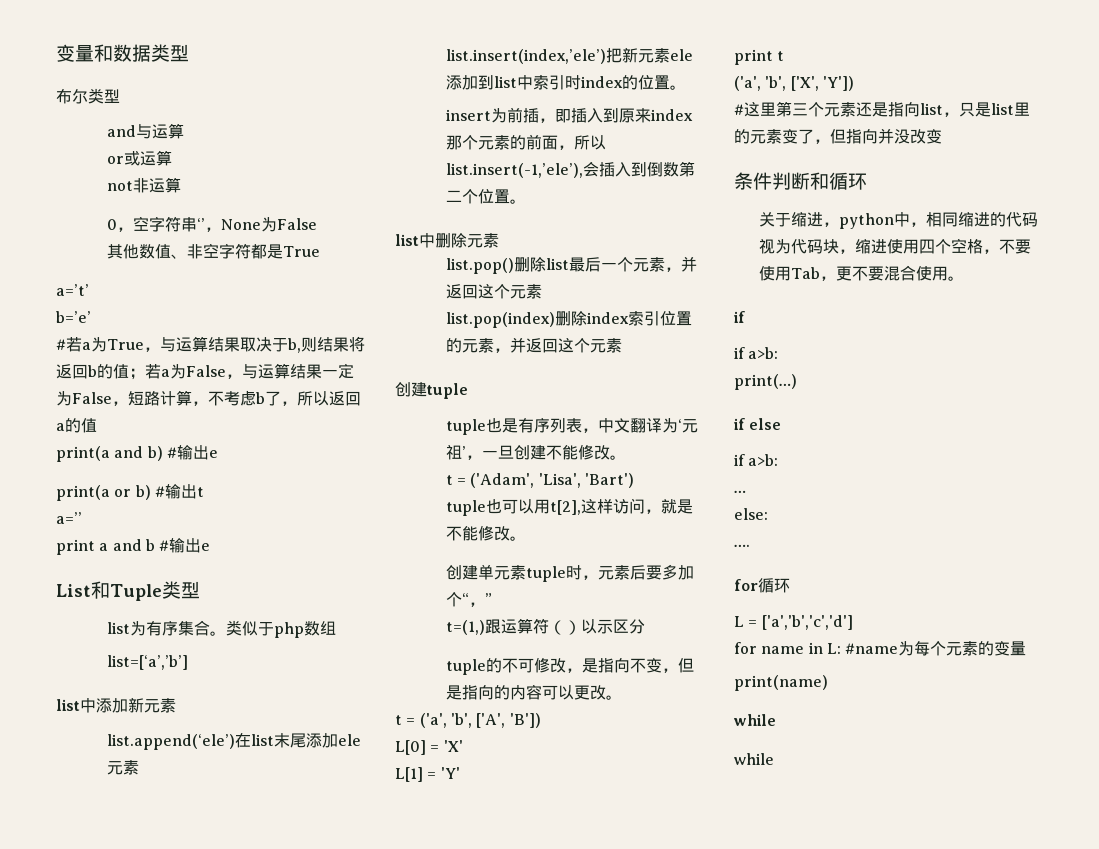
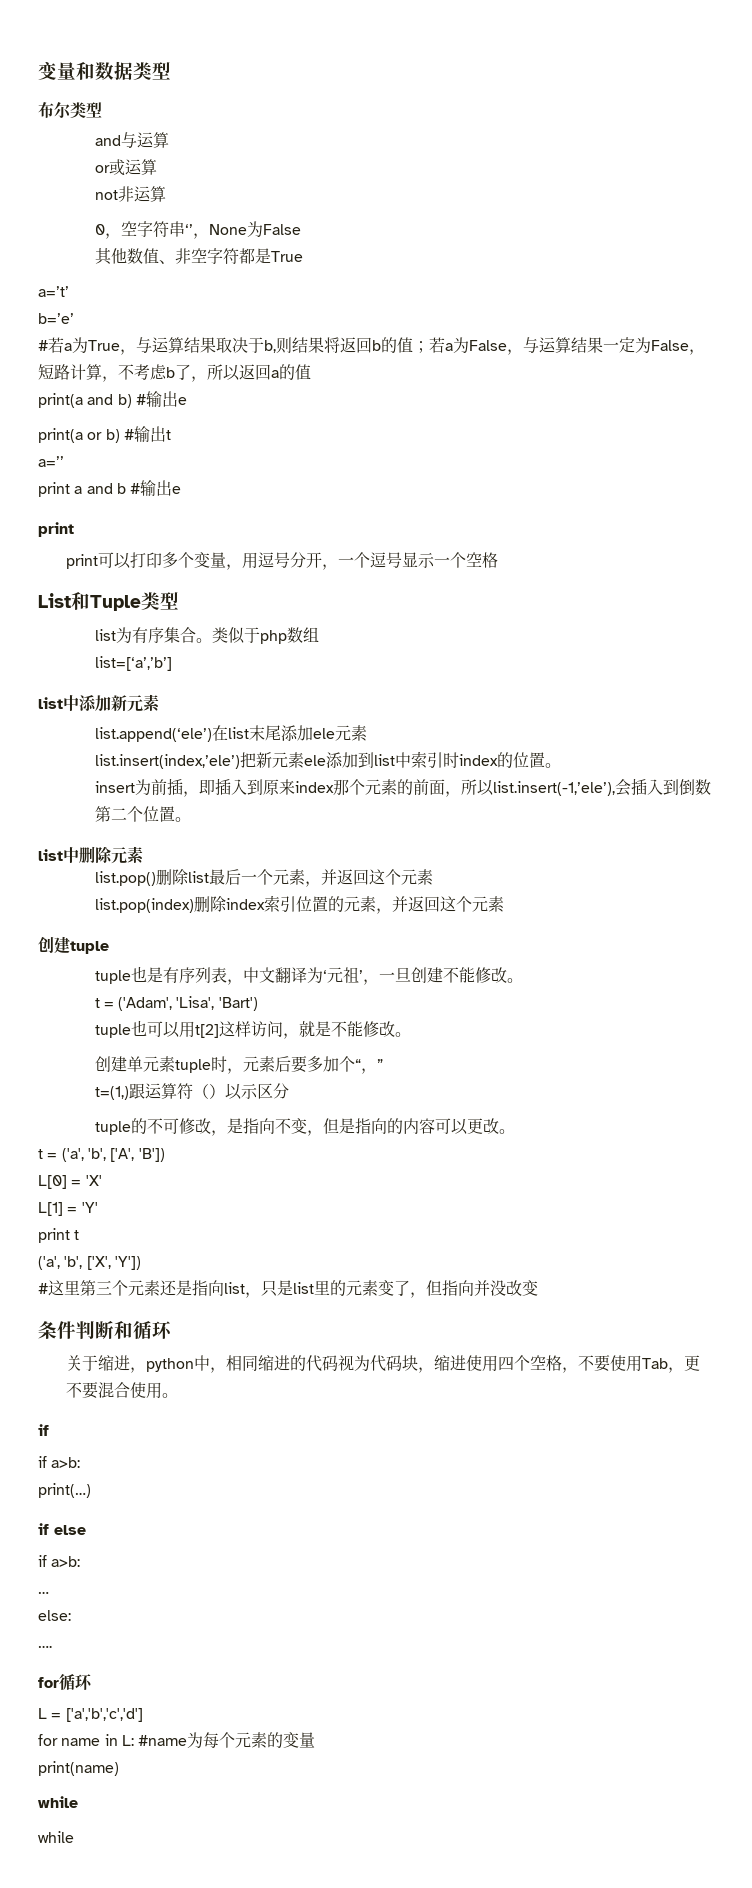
  print a and b #输出e
+ print
+ print可以打印多个变量，用逗号分开，一个逗号显示一个空格
- tuple也可以用t[2],这样访问，就是不能修改。
+ tuple也可以用t[2]这样访问，就是不能修改。

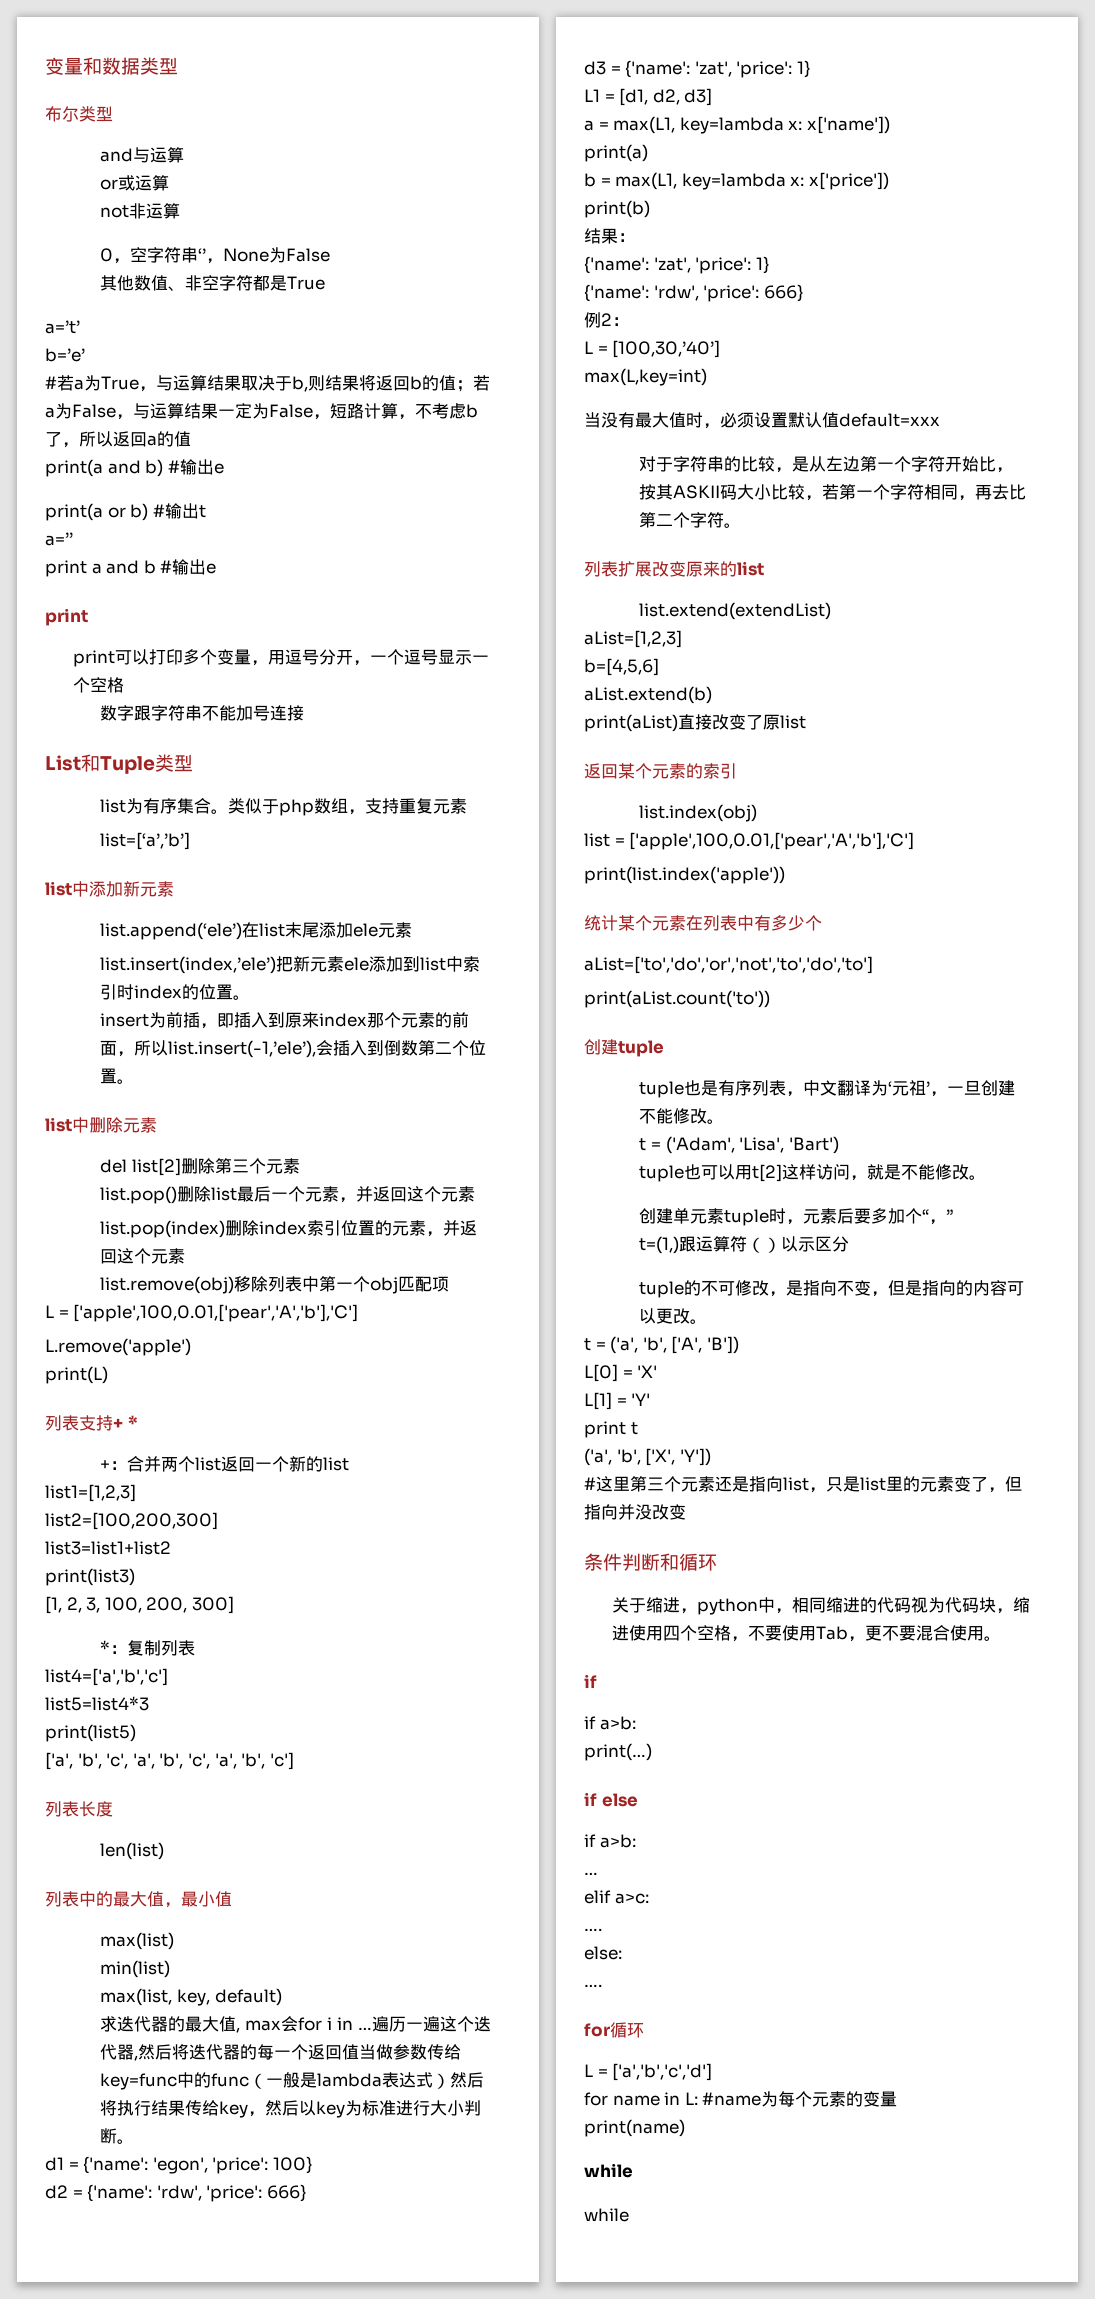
+ 数字跟字符串不能加号连接
- 类似于php数组
+ 类似于php数组，支持重复元素
+ del list[2]删除第三个元素
+ list.remove(obj)移除列表中第一个obj匹配项
+ L = ['apple',100,0.01,['pear','A','b'],'C']
+ L.remove('apple')
+ print(L)
+ 列表支持+ *
+ +：合并两个list返回一个新的list
+ list1=[1,2,3]
+ list2=[100,200,300]
+ list3=list1+list2
+ print(list3)
+ [1, 2, 3, 100, 200, 300]
+ *：复制列表
+ list4=['a','b','c']
+ list5=list4*3
+ print(list5)
+ ['a', 'b', 'c', 'a', 'b', 'c', 'a', 'b', 'c']
+ 列表长度
+ len(list)
+ 列表中的最大值，最小值
+ max(list)
+ min(list)
+ max(list, key, default)
+ 求迭代器的最大值, max会for i in …遍历一遍这个迭代器,然后将迭代器的每一个返回值当做参数传给key=func中的func（一般是lambda表达式）然后将执行结果传给key，然后以key为标准进行大小判断。
+ d1 = {'name': 'egon', 'price': 100}
+ d2 = {'name': 'rdw', 'price': 666}
+ d3 = {'name': 'zat', 'price': 1}
+ L1 = [d1, d2, d3]
+ a = max(L1, key=lambda x: x['name'])
+ print(a)
+ b = max(L1, key=lambda x: x['price'])
+ print(b)
+ 结果：
+ {'name': 'zat', 'price': 1}
+ {'name': 'rdw', 'price': 666}
+ 例2：
+ L = [100,30,’40’]
+ max(L,key=int)
+ 当没有最大值时，必须设置默认值default=xxx
+ 对于字符串的比较，是从左边第一个字符开始比，按其ASKII码大小比较，若第一个字符相同，再去比第二个字符。
+ 列表扩展改变原来的list
+ list.extend(extendList)
+ aList=[1,2,3]
+ b=[4,5,6]
+ aList.extend(b)
+ print(aList)直接改变了原list
+ 返回某个元素的索引
+ list.index(obj)
+ list = ['apple',100,0.01,['pear','A','b'],'C']
+ print(list.index('apple'))
+ 统计某个元素在列表中有多少个
+ aList=['to','do','or','not','to','do','to']
+ print(aList.count('to'))
+ elif a>c:
+ ….

